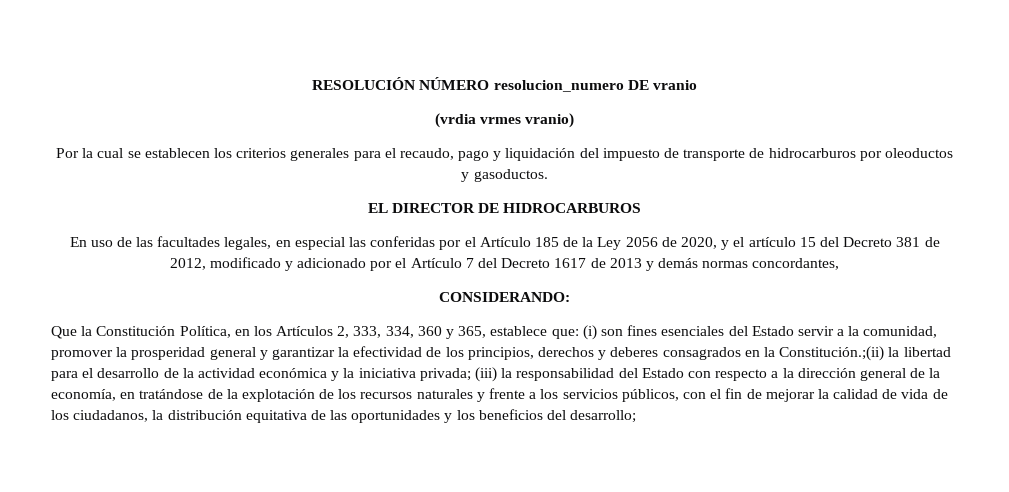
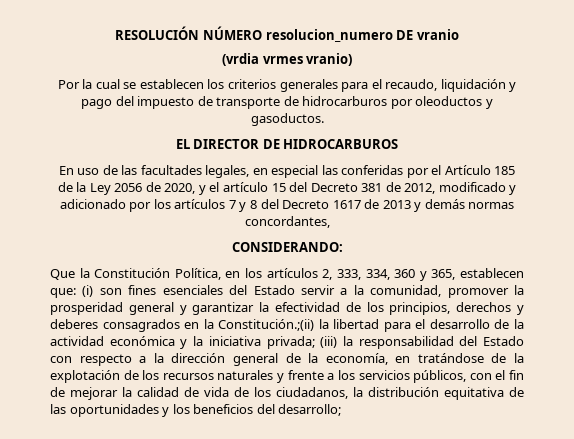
- Por la cual se establecen los criterios generales para el recaudo, pago y liquidación del impuesto de transporte de hidrocarburos por oleoductos y gasoductos.
+ Por la cual se establecen los criterios generales para el recaudo, liquidación y pago del impuesto de transporte de hidrocarburos por oleoductos y gasoductos.
- En uso de las facultades legales, en especial las conferidas por el Artículo 185 de la Ley 2056 de 2020, y el artículo 15 del Decreto 381 de 2012, modificado y adicionado por el Artículo 7 del Decreto 1617 de 2013 y demás normas concordantes,
+ En uso de las facultades legales, en especial las conferidas por el Artículo 185 de la Ley 2056 de 2020, y el artículo 15 del Decreto 381 de 2012, modificado y adicionado por los artículos 7 y 8 del Decreto 1617 de 2013 y demás normas concordantes,
- Que la Constitución Política, en los Artículos 2, 333, 334, 360 y 365, establece que:
+ Que la Constitución Política, en los artículos 2, 333, 334, 360 y 365, establecen que:

